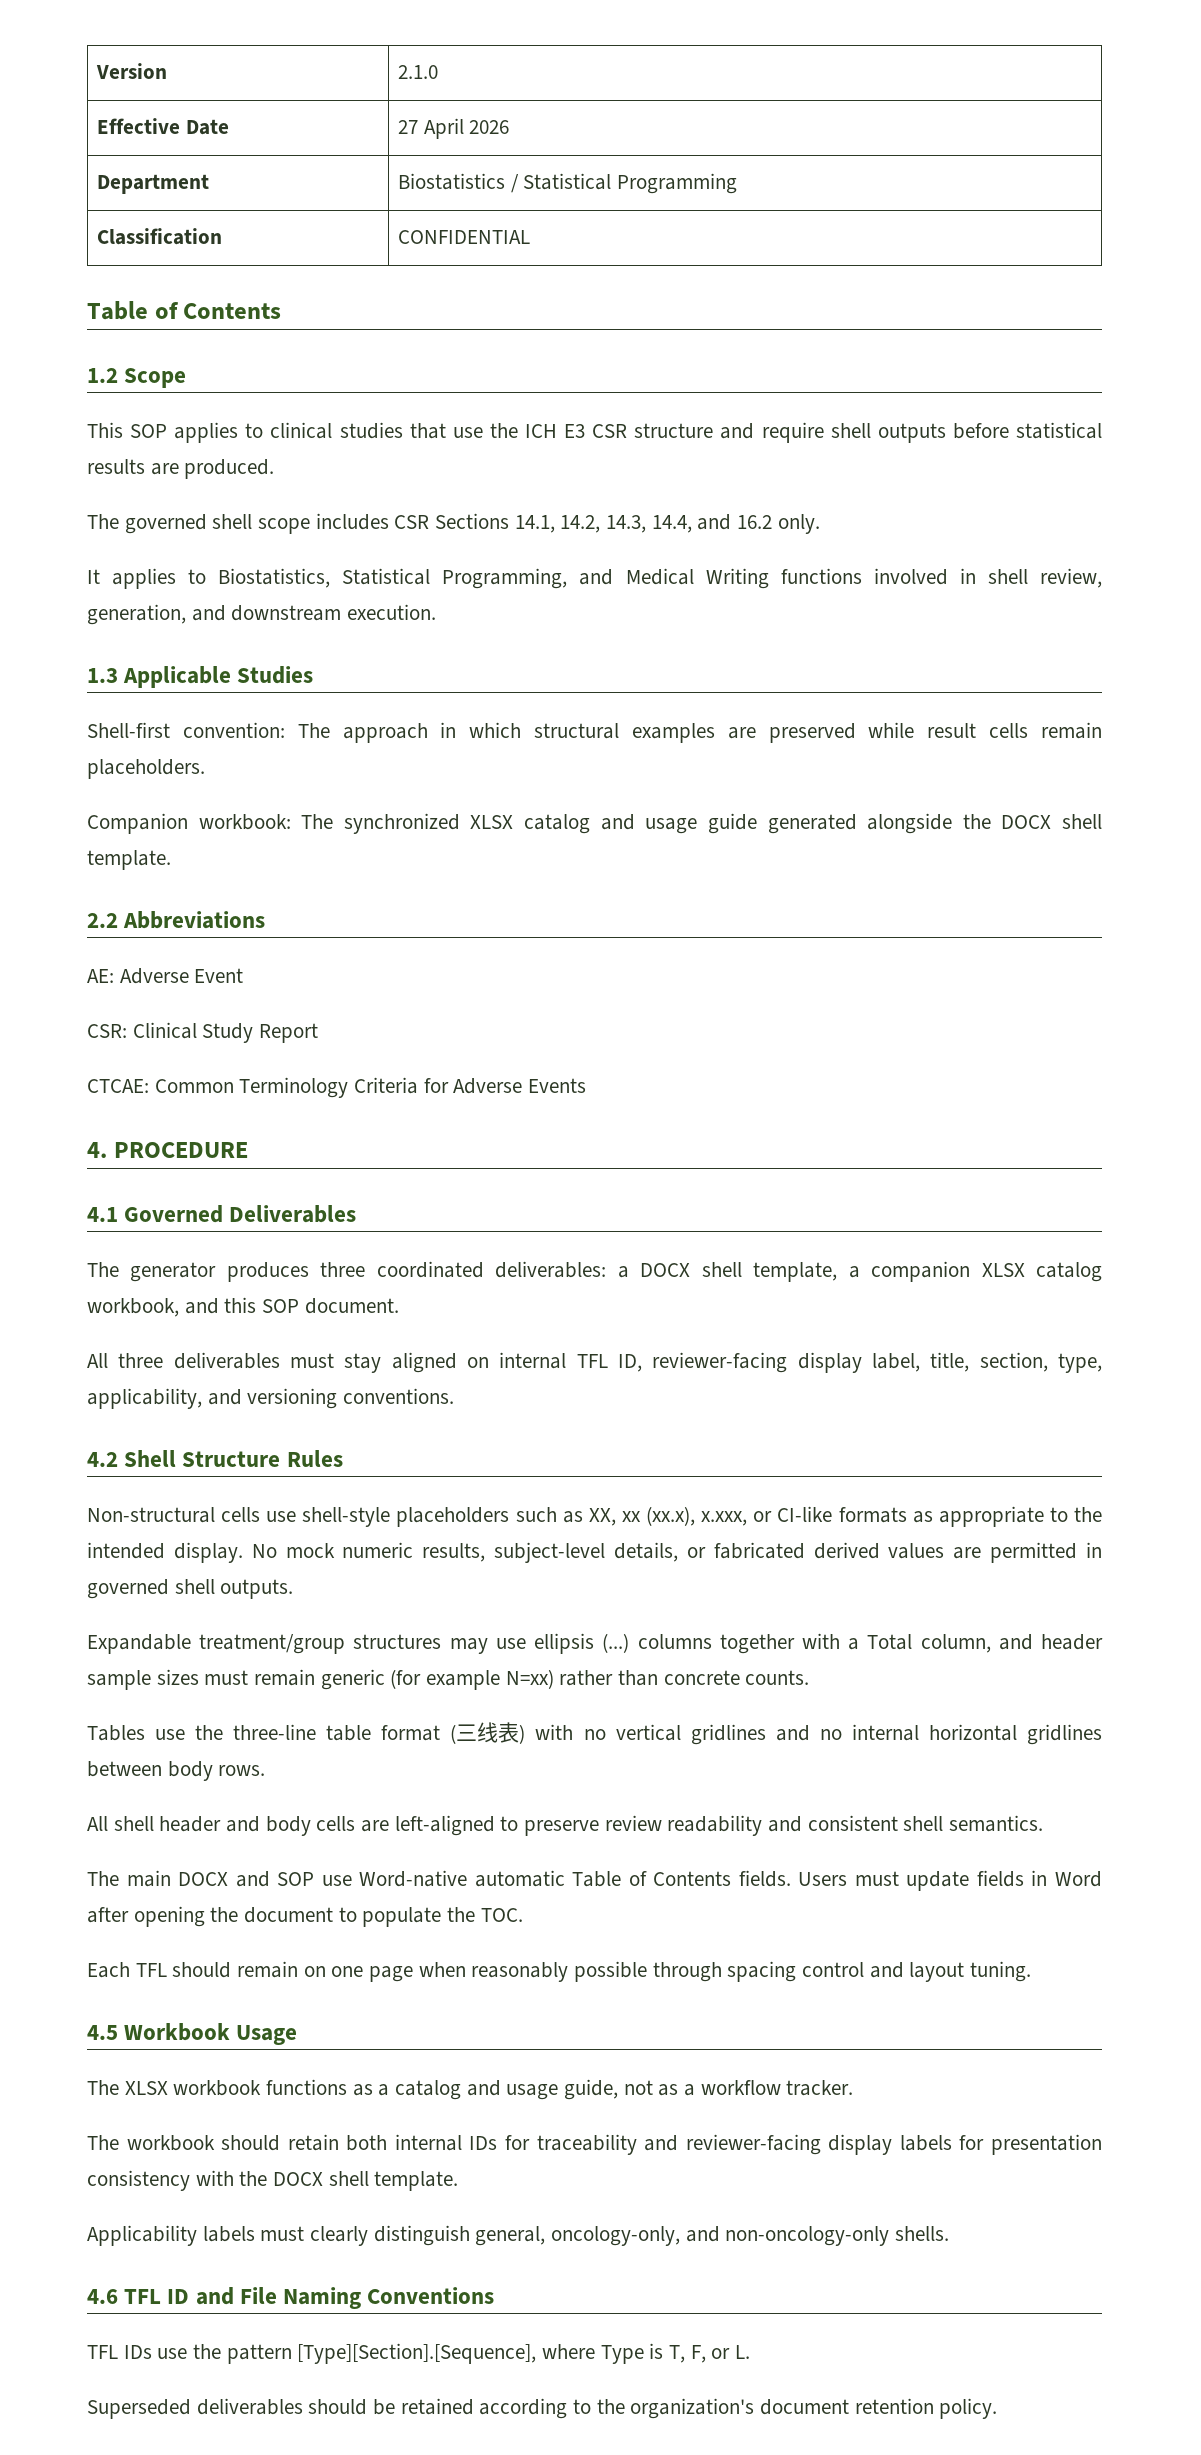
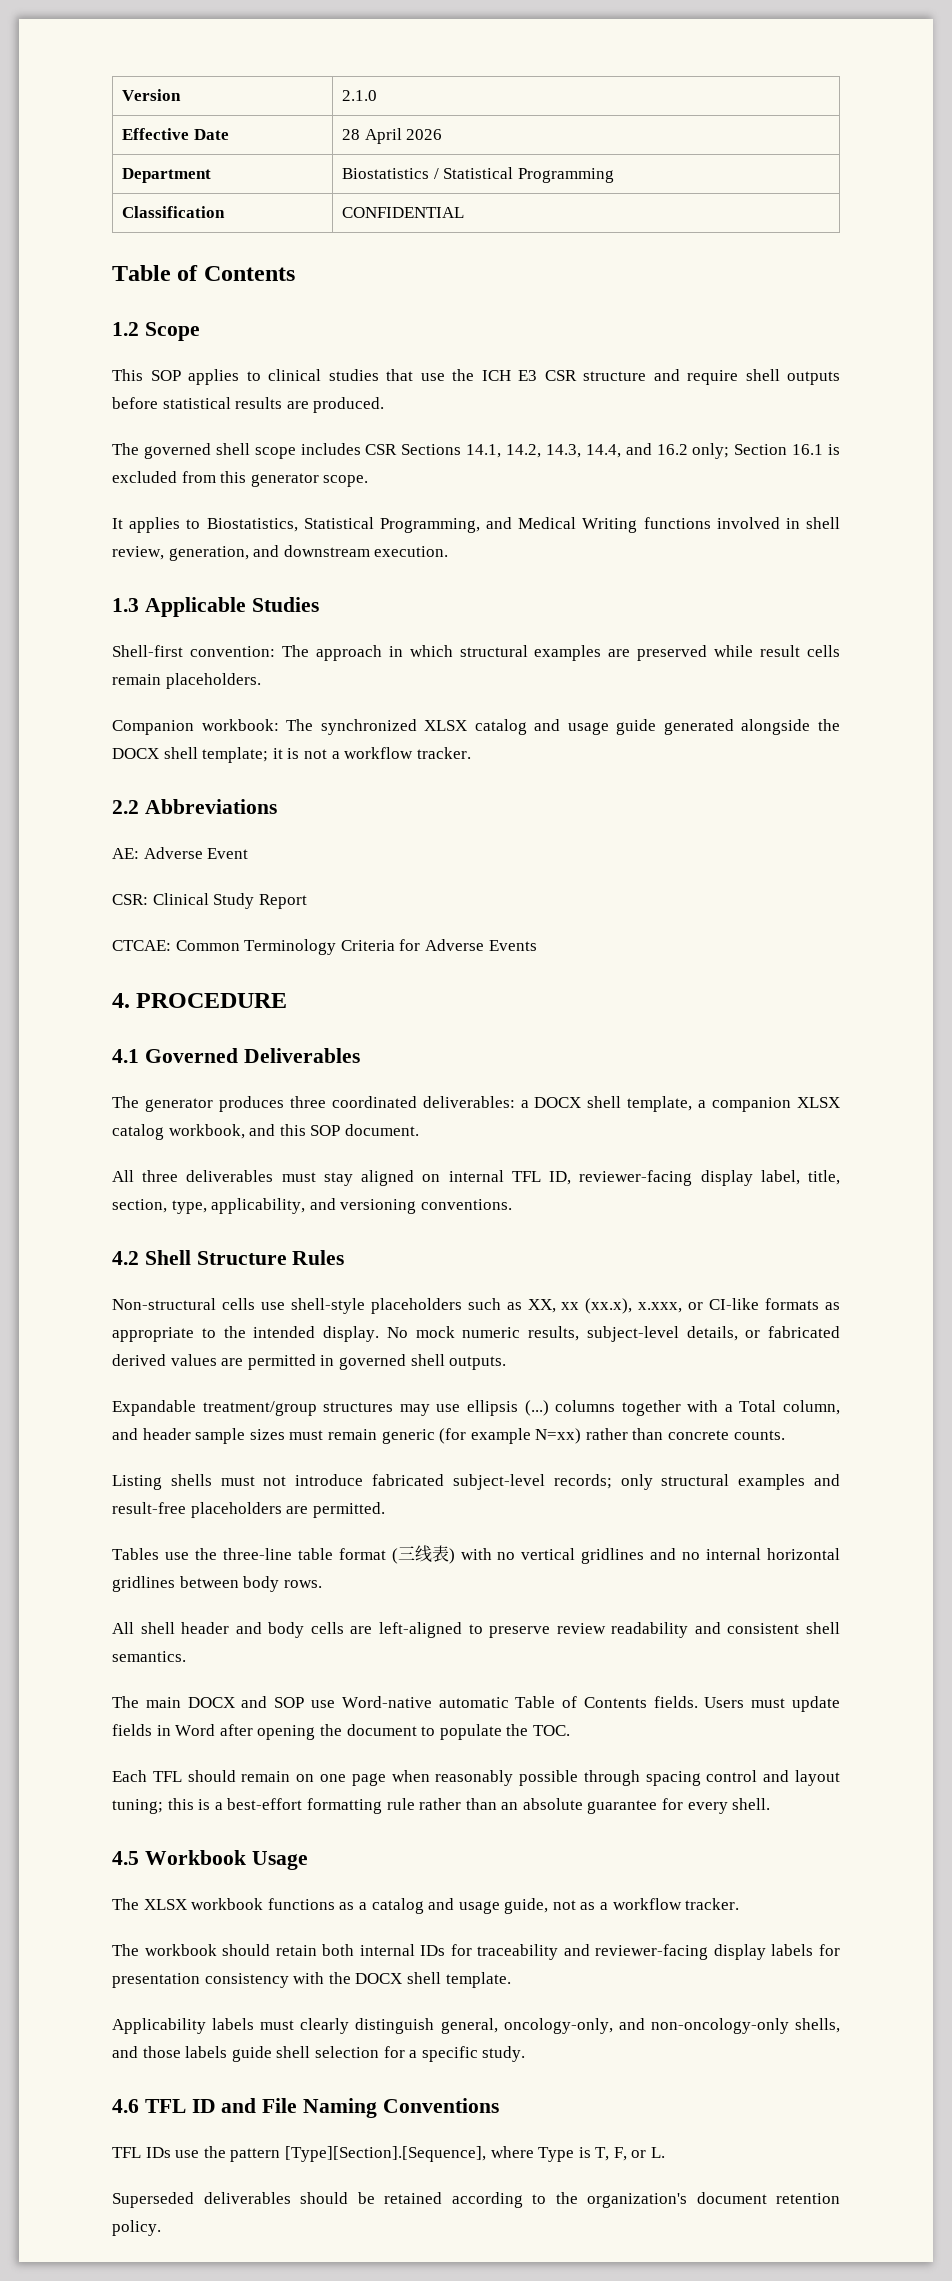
- Effective Date | 27 April 2026
+ Effective Date | 28 April 2026
- The governed shell scope includes CSR Sections 14.1, 14.2, 14.3, 14.4, and 16.2 only.
+ The governed shell scope includes CSR Sections 14.1, 14.2, 14.3, 14.4, and 16.2 only; Section 16.1 is excluded from this generator scope.
- Companion workbook: The synchronized XLSX catalog and usage guide generated alongside the DOCX shell template.
+ Companion workbook: The synchronized XLSX catalog and usage guide generated alongside the DOCX shell template; it is not a workflow tracker.
+ Listing shells must not introduce fabricated subject-level records; only structural examples and result-free placeholders are permitted.
- Each TFL should remain on one page when reasonably possible through spacing control and layout tuning.
+ Each TFL should remain on one page when reasonably possible through spacing control and layout tuning; this is a best-effort formatting rule rather than an absolute guarantee for every shell.
- Applicability labels must clearly distinguish general, oncology-only, and non-oncology-only shells.
+ Applicability labels must clearly distinguish general, oncology-only, and non-oncology-only shells, and those labels guide shell selection for a specific study.

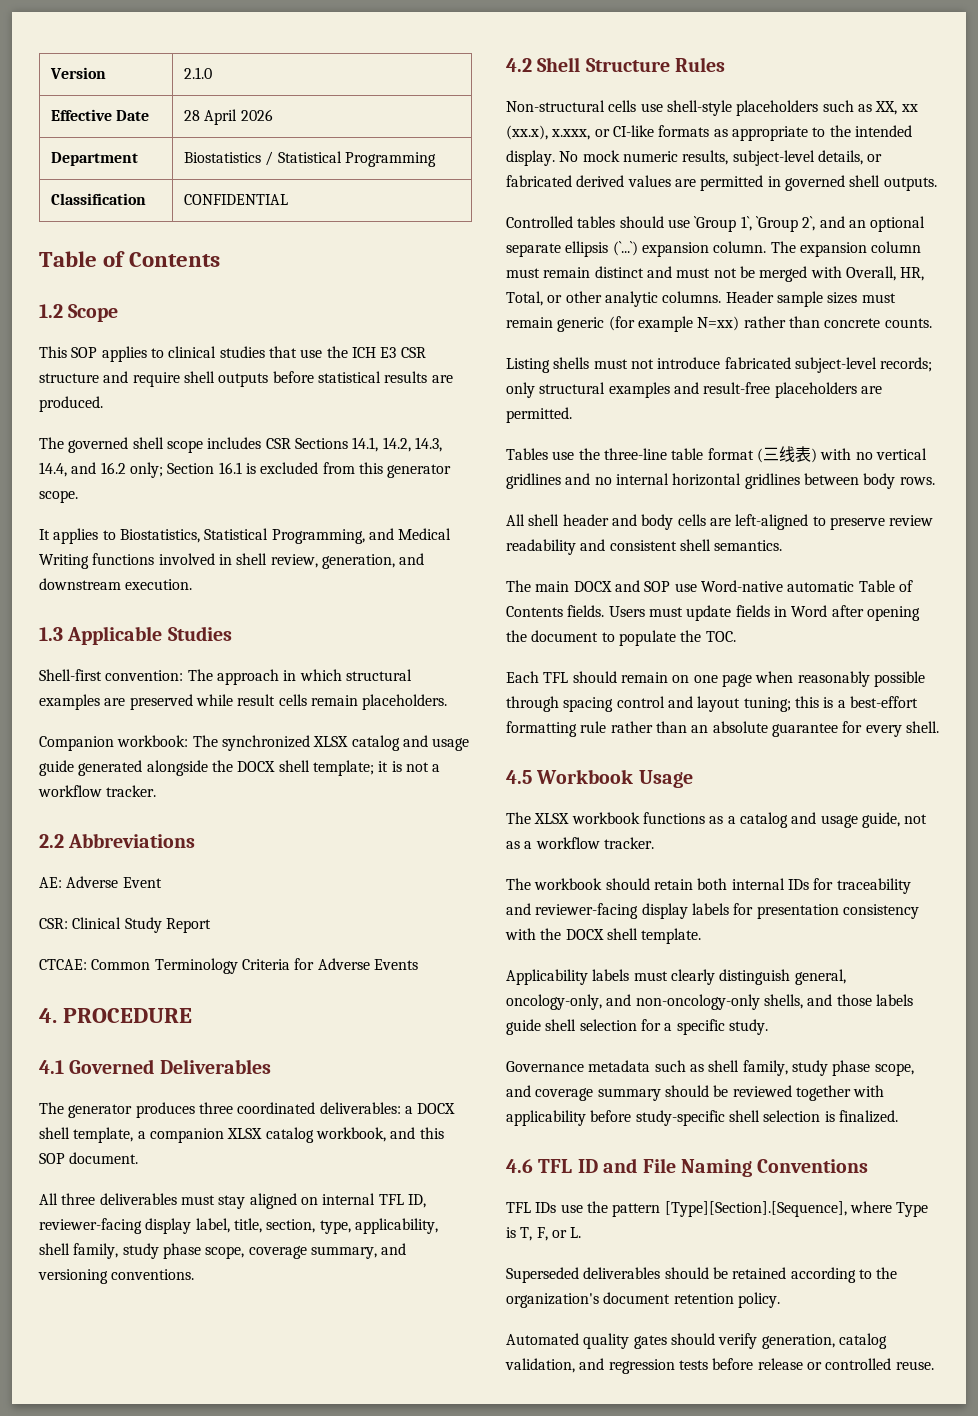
- All three deliverables must stay aligned on internal TFL ID, reviewer-facing display label, title, section, type, applicability, and versioning conventions.
+ All three deliverables must stay aligned on internal TFL ID, reviewer-facing display label, title, section, type, applicability, shell family, study phase scope, coverage summary, and versioning conventions.
- Expandable treatment/group structures may use ellipsis (...) columns together with a Total column, and header sample sizes must remain generic (for example N=xx) rather than concrete counts.
+ Controlled tables should use `Group 1`, `Group 2`, and an optional separate ellipsis (`...`) expansion column. The expansion column must remain distinct and must not be merged with Overall, HR, Total, or other analytic columns. Header sample sizes must remain generic (for example N=xx) rather than concrete counts.
+ Governance metadata such as shell family, study phase scope, and coverage summary should be reviewed together with applicability before study-specific shell selection is finalized.
+ Automated quality gates should verify generation, catalog validation, and regression tests before release or controlled reuse.

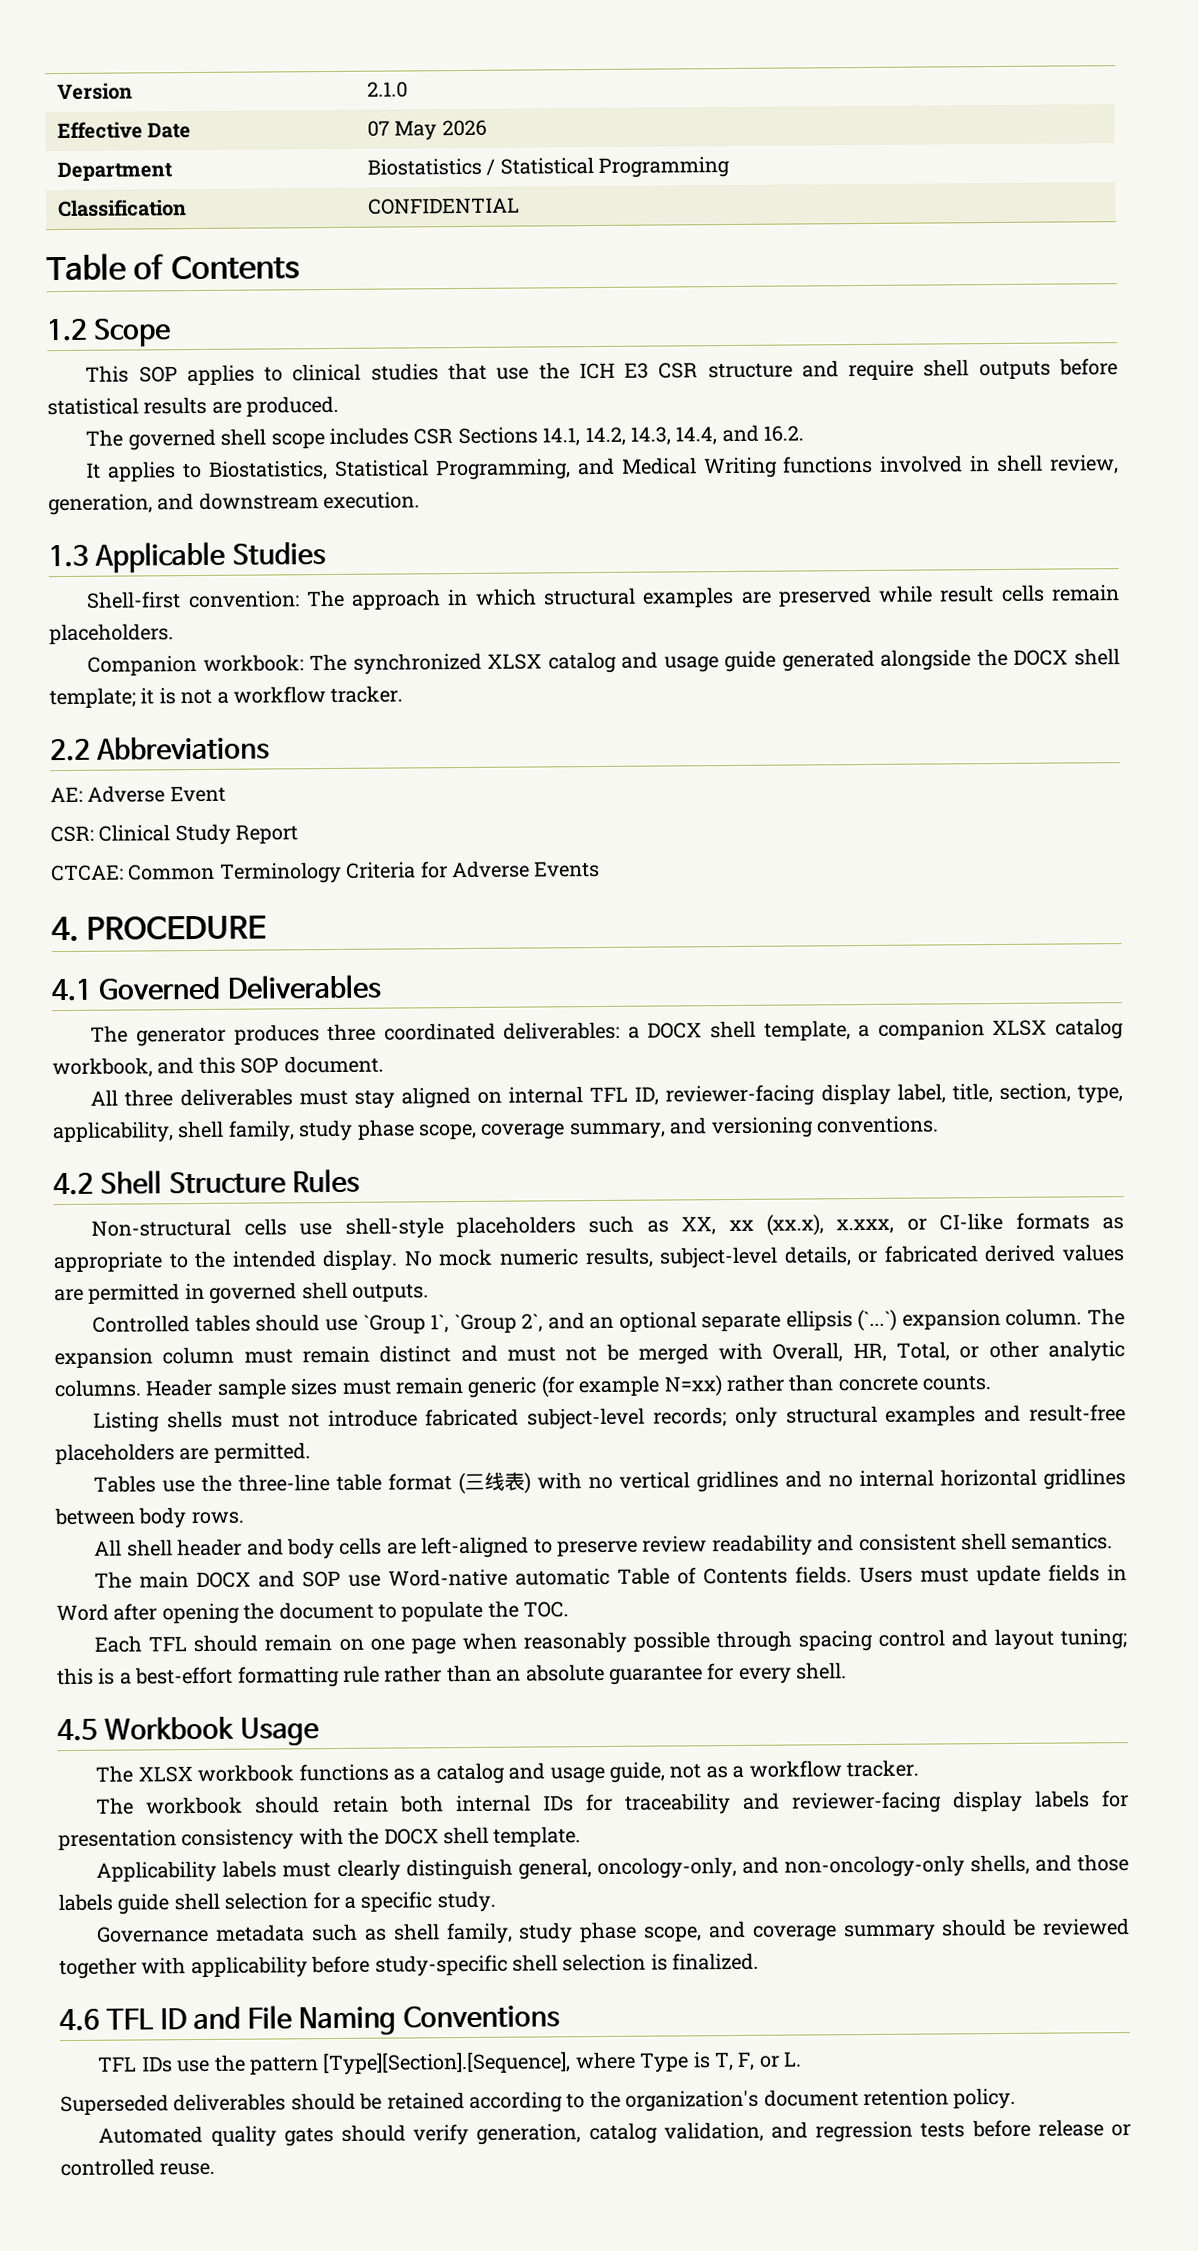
- Effective Date | 28 April 2026
+ Effective Date | 07 May 2026
- The governed shell scope includes CSR Sections 14.1, 14.2, 14.3, 14.4, and 16.2 only; Section 16.1 is excluded from this generator scope.
+ The governed shell scope includes CSR Sections 14.1, 14.2, 14.3, 14.4, and 16.2.

